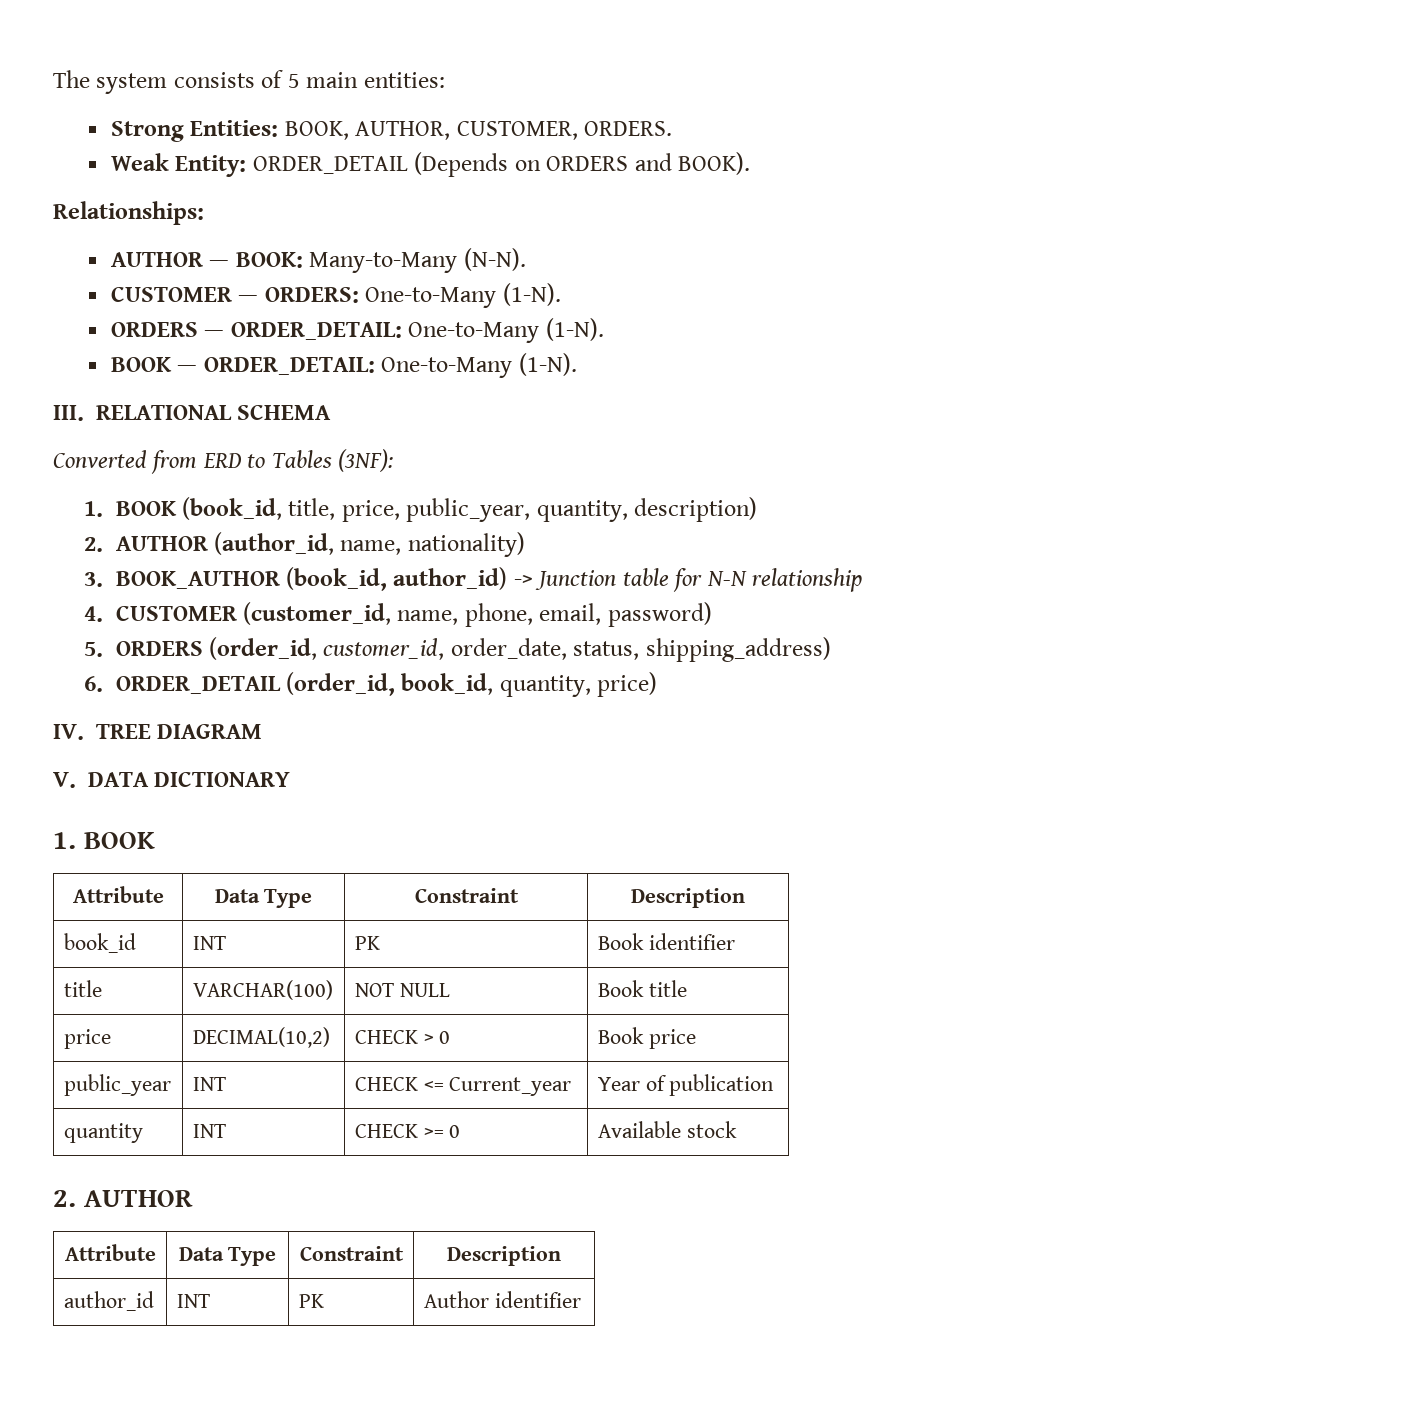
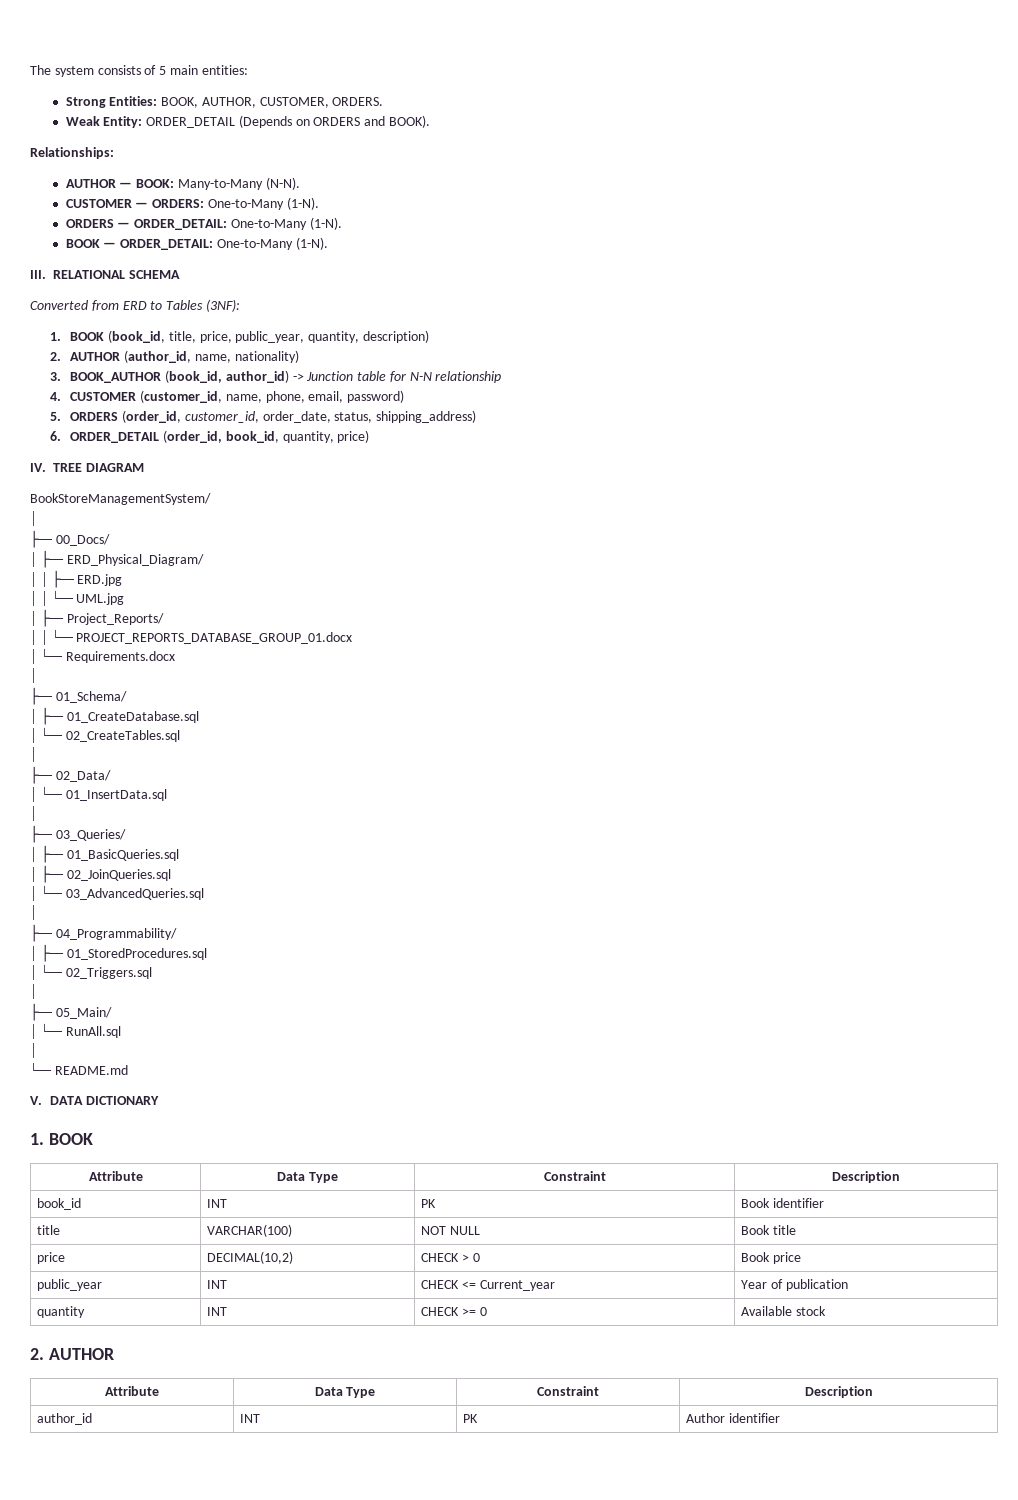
+ BookStoreManagementSystem/
+ │
+ ├── 00_Docs/
+ │ ├── ERD_Physical_Diagram/
+ │ │ ├── ERD.jpg
+ │ │ └── UML.jpg
+ │ ├── Project_Reports/
+ │ │ └── PROJECT_REPORTS_DATABASE_GROUP_01.docx
+ │ └── Requirements.docx
+ │
+ ├── 01_Schema/
+ │ ├── 01_CreateDatabase.sql
+ │ └── 02_CreateTables.sql
+ │
+ ├── 02_Data/
+ │ └── 01_InsertData.sql
+ │
+ ├── 03_Queries/
+ │ ├── 01_BasicQueries.sql
+ │ ├── 02_JoinQueries.sql
+ │ └── 03_AdvancedQueries.sql
+ │
+ ├── 04_Programmability/
+ │ ├── 01_StoredProcedures.sql
+ │ └── 02_Triggers.sql
+ │
+ ├── 05_Main/
+ │ └── RunAll.sql
+ │
+ └── README.md

